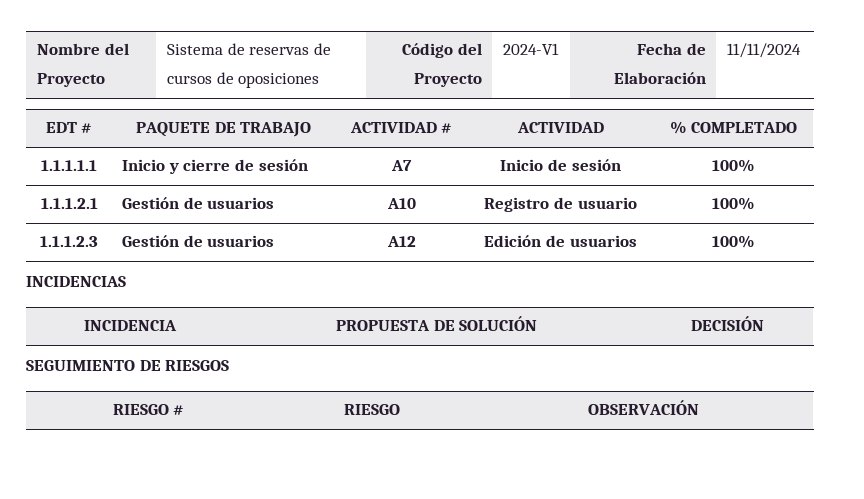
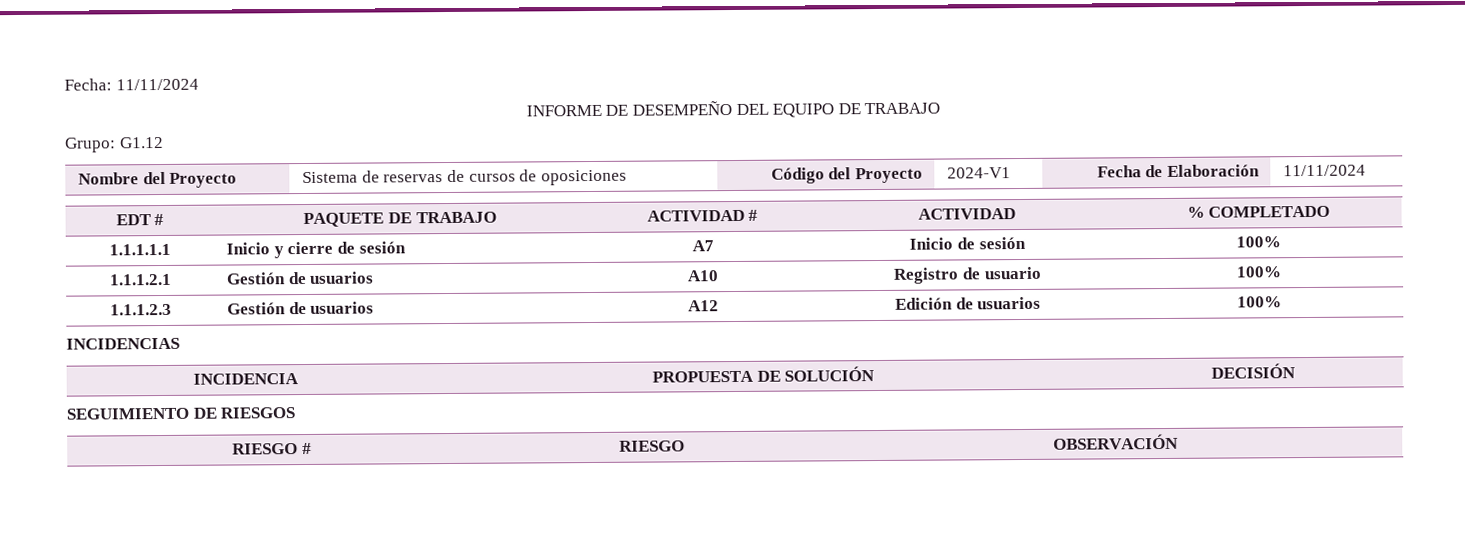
+ Fecha: 11/11/2024
+ INFORME DE DESEMPEÑO DEL EQUIPO DE TRABAJO
+ Grupo: G1.12

